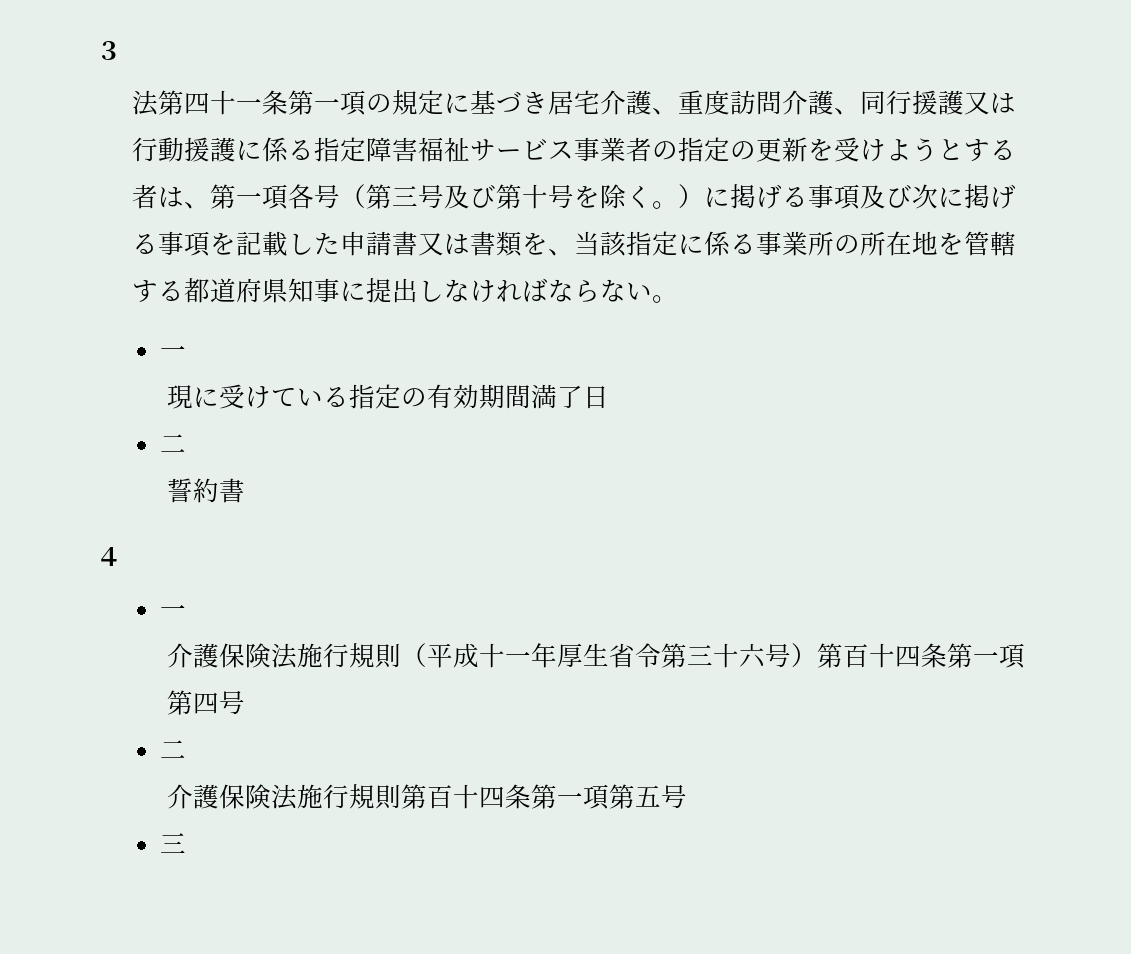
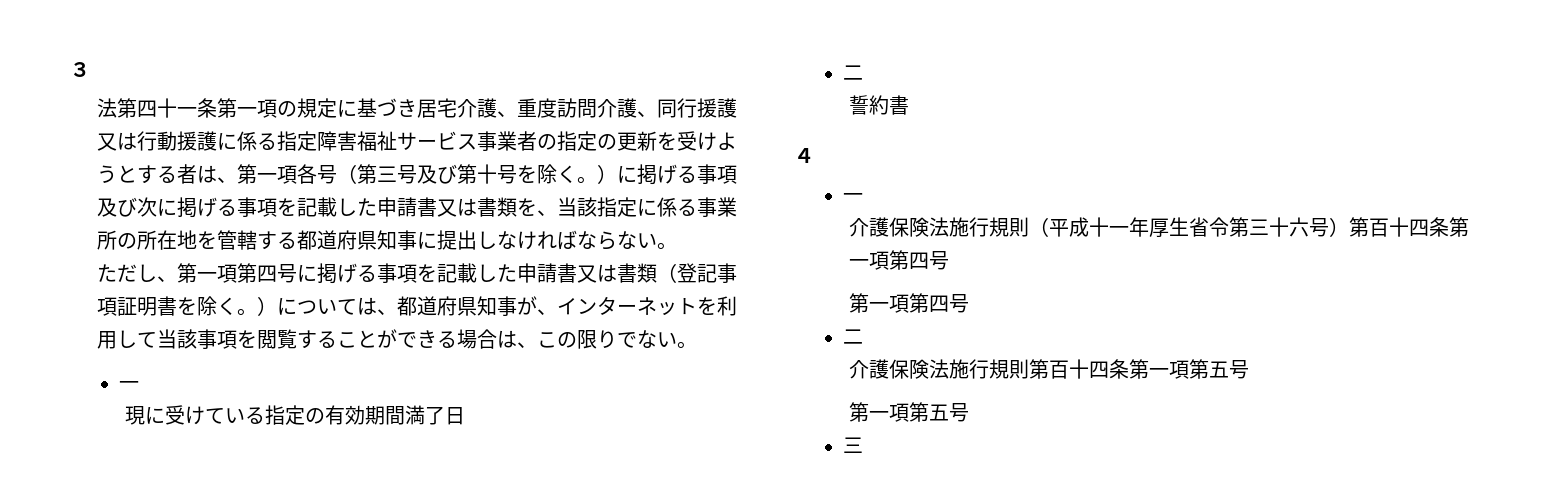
+ ただし、第一項第四号に掲げる事項を記載した申請書又は書類（登記事項証明書を除く。）については、都道府県知事が、インターネットを利用して当該事項を閲覧することができる場合は、この限りでない。
  介護保険法施行規則（平成十一年厚生省令第三十六号）第百十四条第一項第四号
+ 第一項第四号
  介護保険法施行規則第百十四条第一項第五号
+ 第一項第五号

